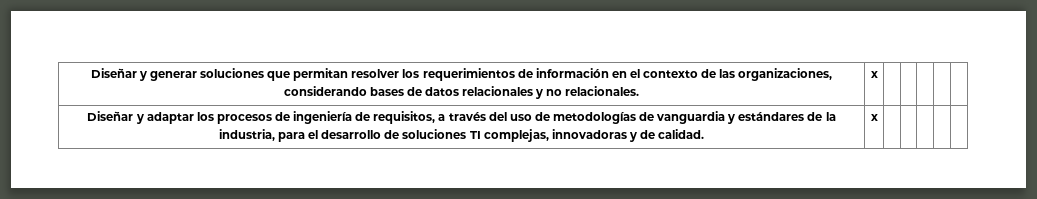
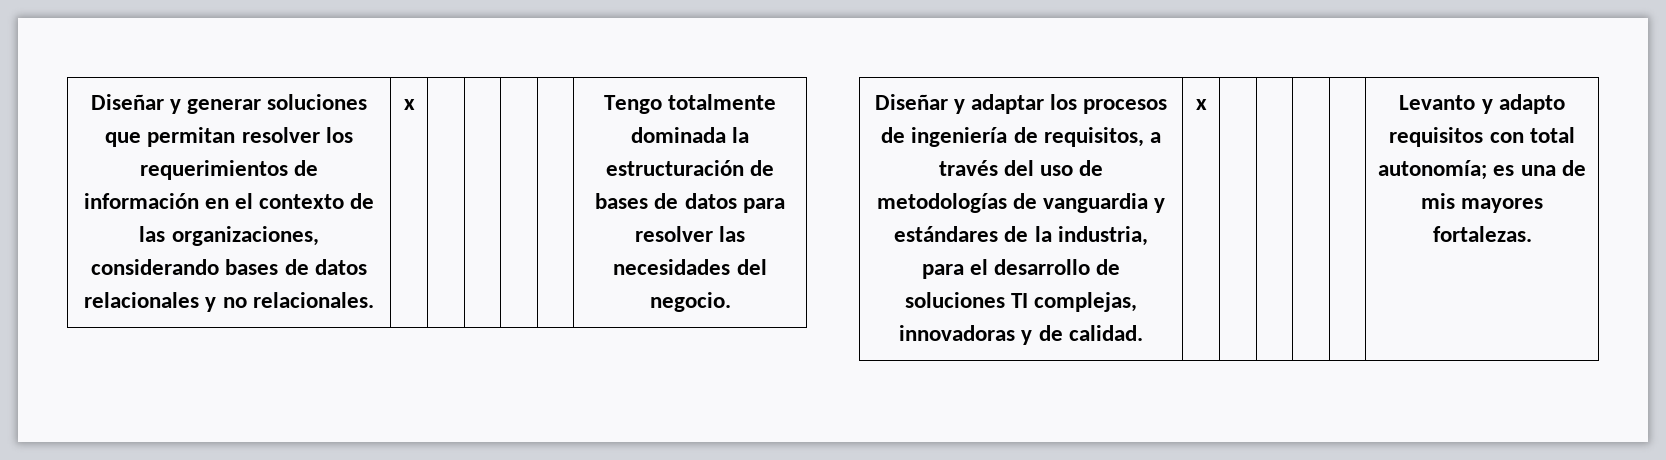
+ Tengo totalmente dominada la estructuración de bases de datos para resolver las necesidades del negocio.
+ Levanto y adapto requisitos con total autonomía; es una de mis mayores fortalezas.

